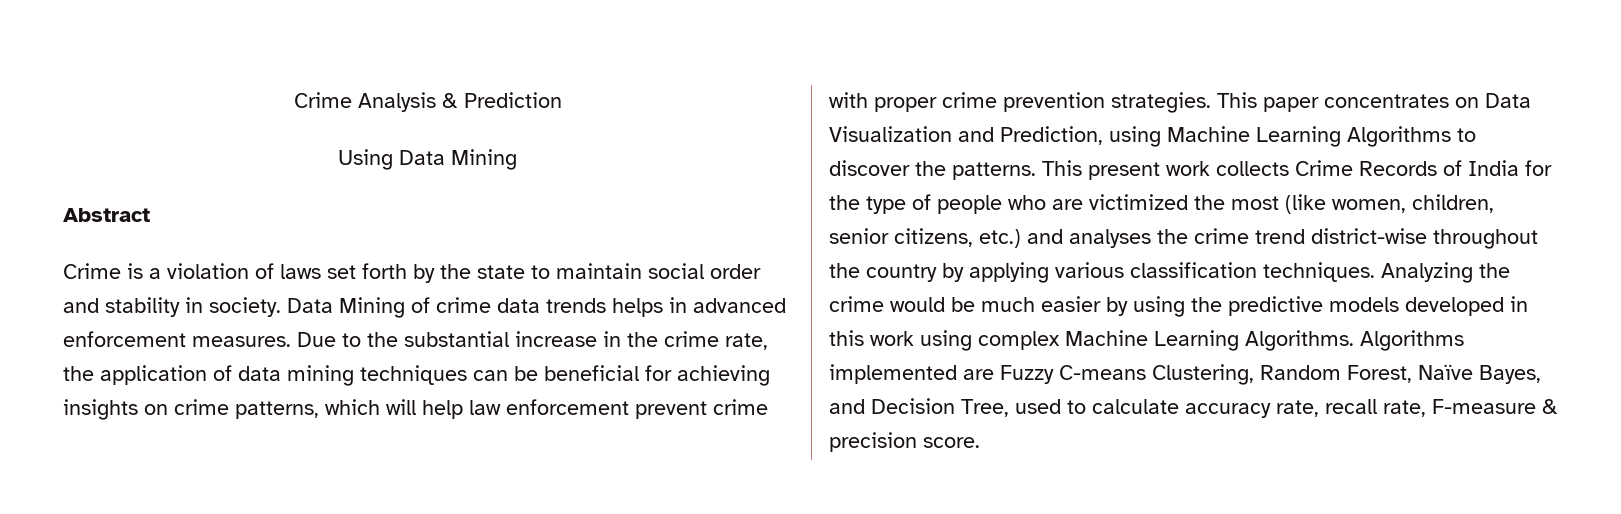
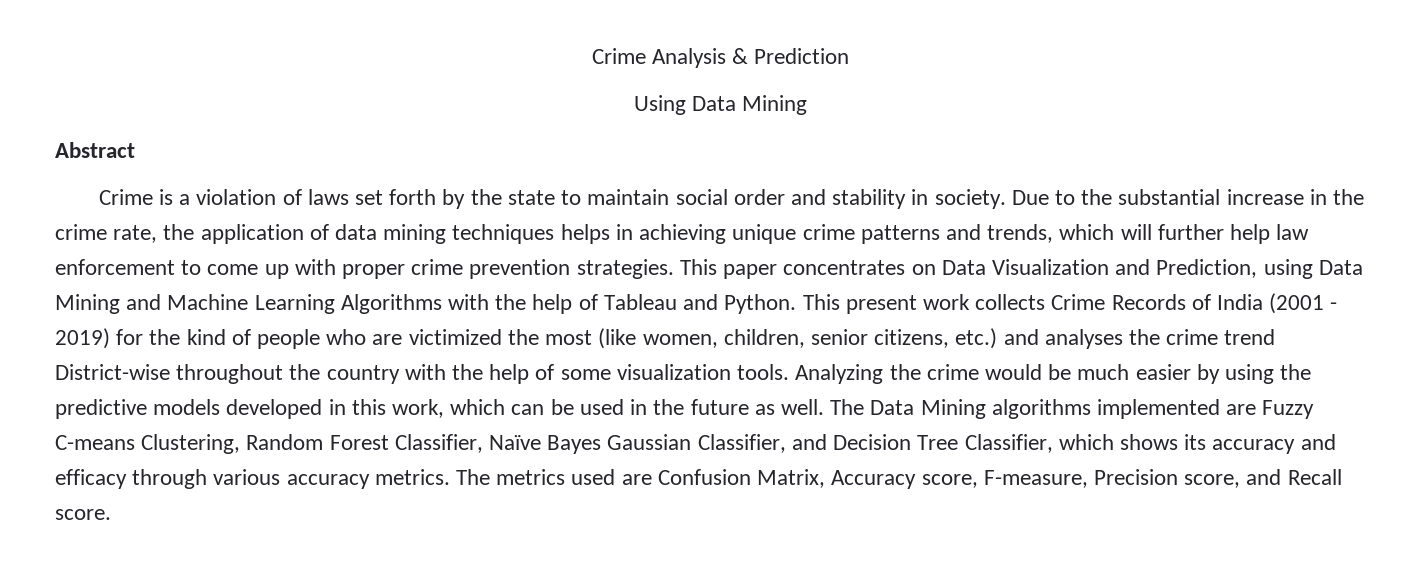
- Data Mining of crime data trends helps in advanced enforcement measures.
- Due to the substantial increase in the crime rate, the application of data mining techniques can be beneficial for achieving insights on crime patterns, which will help law enforcement prevent crime with proper crime prevention strategies.
+ Due to the substantial increase in the crime rate, the application of data mining techniques helps in achieving unique crime patterns and trends, which will further help law enforcement to come up with proper crime prevention strategies.
- This paper concentrates on Data Visualization and Prediction, using Machine Learning Algorithms to discover the patterns.
+ This paper concentrates on Data Visualization and Prediction, using Data Mining and Machine Learning Algorithms with the help of Tableau and Python.
- This present work collects Crime Records of India for the type of people who are victimized the most (like women, children, senior citizens, etc.) and analyses the crime trend district-wise throughout the country by applying various classification techniques.
+ This present work collects Crime Records of India (2001 - 2019) for the kind of people who are victimized the most (like women, children, senior citizens, etc.) and analyses the crime trend District-wise throughout the country with the help of some visualization tools.
- Analyzing the crime would be much easier by using the predictive models developed in this work using complex Machine Learning Algorithms. Algorithms implemented are Fuzzy C-means Clustering, Random Forest, Naïve Bayes, and Decision Tree, used to calculate accuracy rate, recall rate, F-measure & precision score.
+ Analyzing the crime would be much easier by using the predictive models developed in this work, which can be used in the future as well. The Data Mining algorithms implemented are Fuzzy C-means Clustering, Random Forest Classifier, Naïve Bayes Gaussian Classifier, and Decision Tree Classifier, which shows its accuracy and efficacy through various accuracy metrics. The metrics used are Confusion Matrix, Accuracy score, F-measure, Precision score, and Recall score.

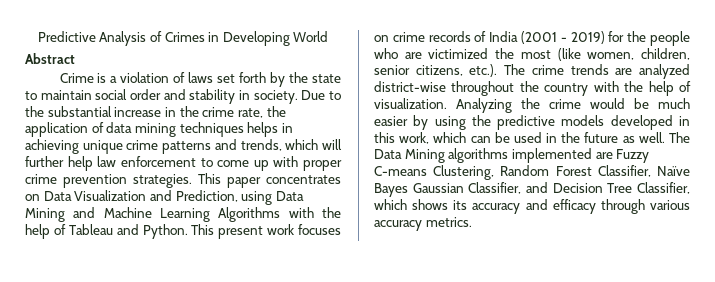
- Crime Analysis & Prediction
- Using Data Mining
+ Predictive Analysis of Crimes in Developing World
- This present work collects Crime Records of India (2001 - 2019) for the kind of people who are victimized the most (like women, children, senior citizens, etc.) and analyses the crime trend District-wise throughout the country with the help of some visualization tools.
+ This present work focuses on crime records of India (2001 - 2019) for the people who are victimized the most (like women, children, senior citizens, etc.). The crime trends are analyzed district-wise throughout the country with the help of visualization.
- The metrics used are Confusion Matrix, Accuracy score, F-measure, Precision score, and Recall score.

